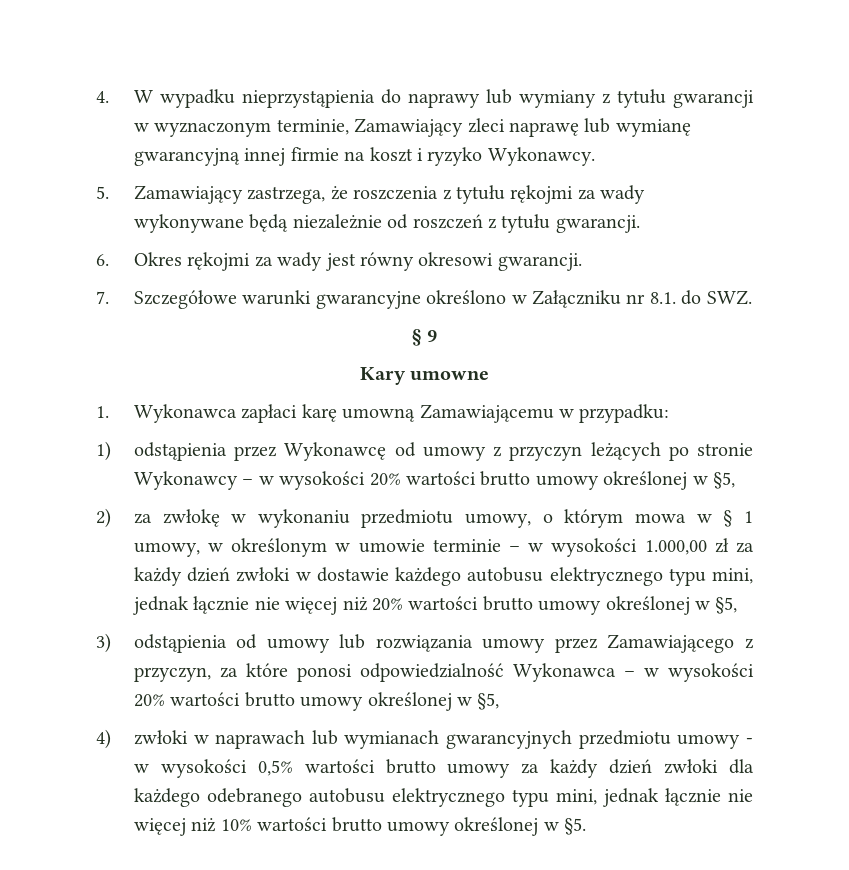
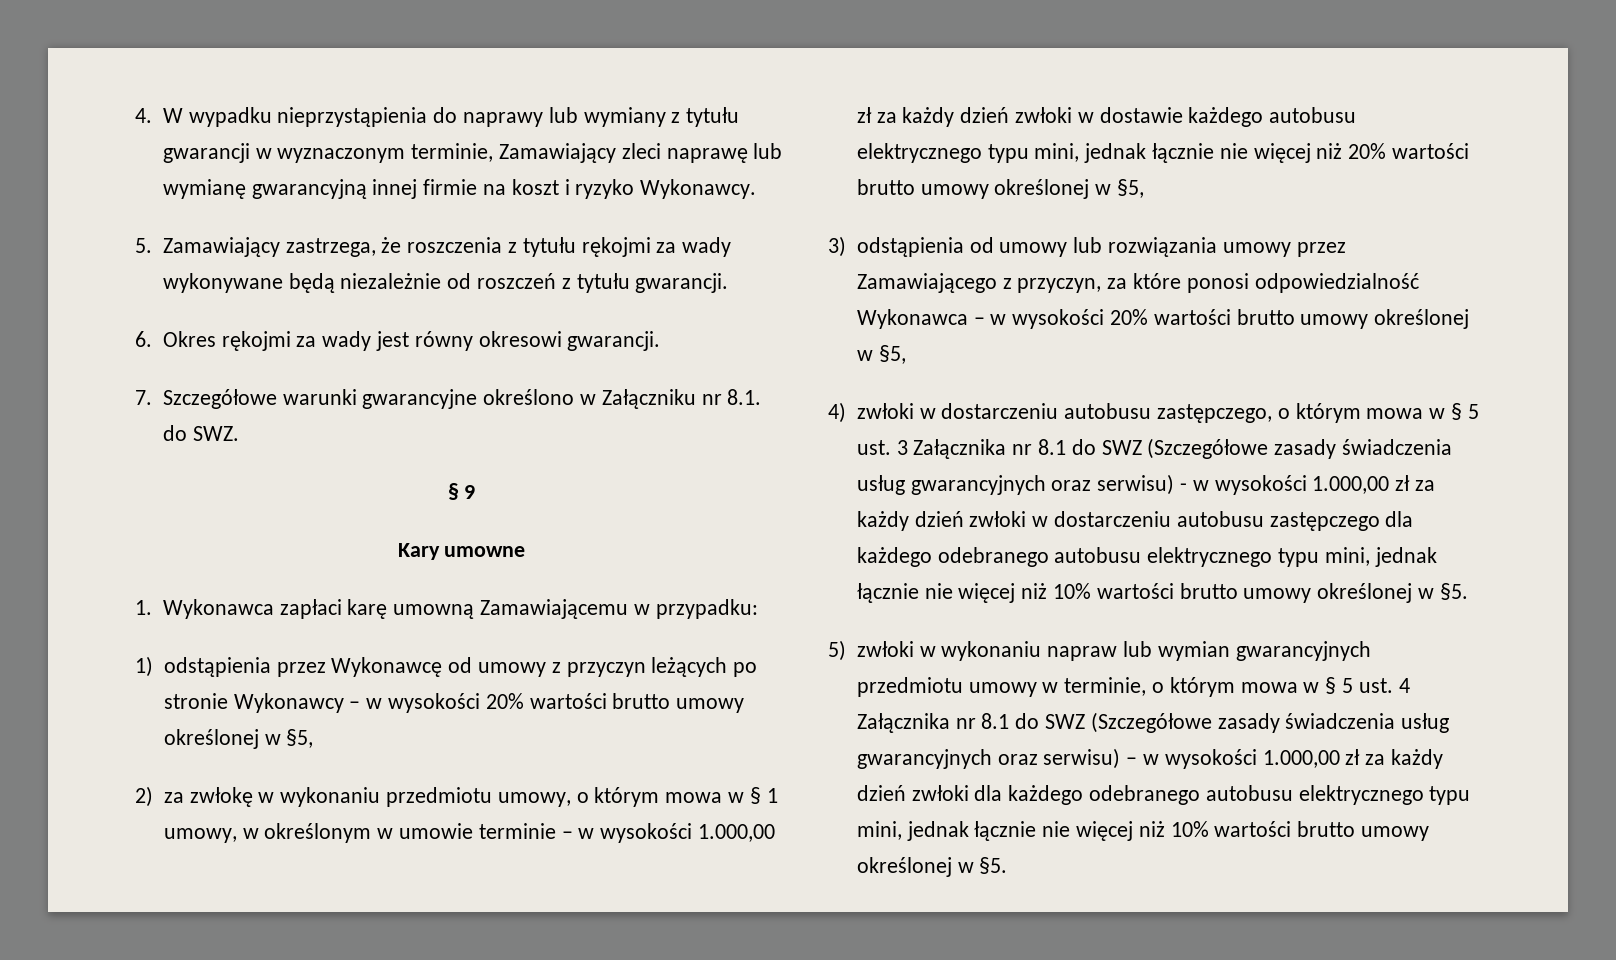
- 4) zwłoki w naprawach lub wymianach gwarancyjnych przedmiotu umowy - w wysokości 0,5% wartości brutto umowy za każdy dzień zwłoki dla każdego odebranego autobusu elektrycznego typu mini, jednak łącznie nie więcej niż 10% wartości brutto umowy określonej w §5.
+ 4) zwłoki w dostarczeniu autobusu zastępczego, o którym mowa w § 5 ust. 3 Załącznika nr 8.1 do SWZ (Szczegółowe zasady świadczenia usług gwarancyjnych oraz serwisu) - w wysokości 1.000,00 zł za każdy dzień zwłoki w dostarczeniu autobusu zastępczego dla każdego odebranego autobusu elektrycznego typu mini, jednak łącznie nie więcej niż 10% wartości brutto umowy określonej w §5.
+ 5) zwłoki w wykonaniu napraw lub wymian gwarancyjnych przedmiotu umowy w terminie, o którym mowa w § 5 ust. 4 Załącznika nr 8.1 do SWZ (Szczegółowe zasady świadczenia usług gwarancyjnych oraz serwisu) – w wysokości 1.000,00 zł za każdy dzień zwłoki dla każdego odebranego autobusu elektrycznego typu mini, jednak łącznie nie więcej niż 10% wartości brutto umowy określonej w §5.

